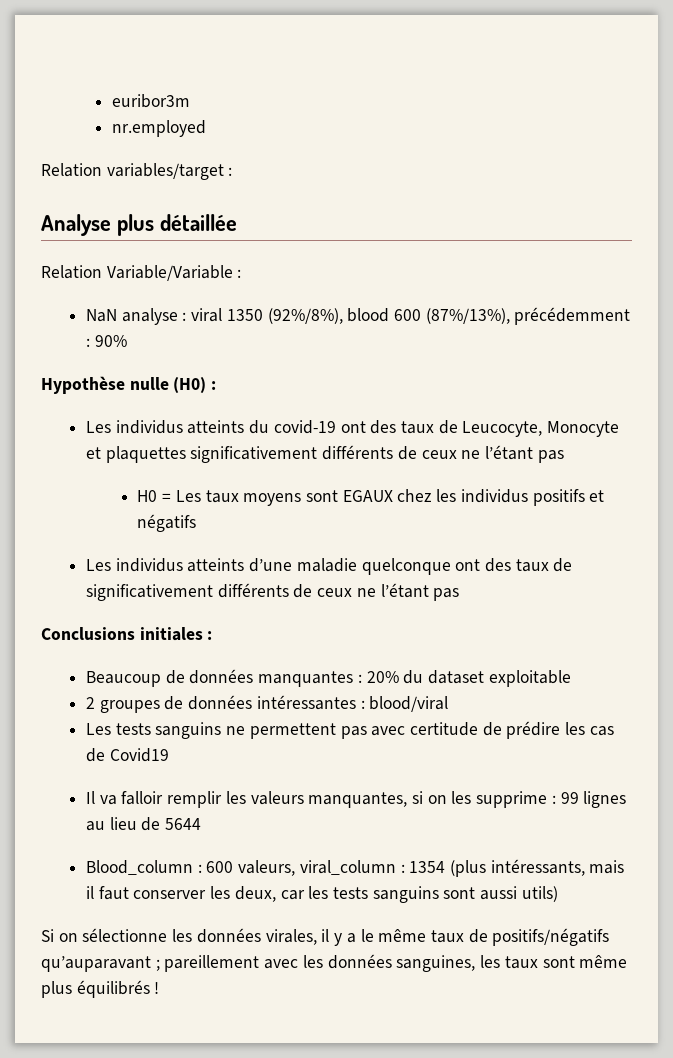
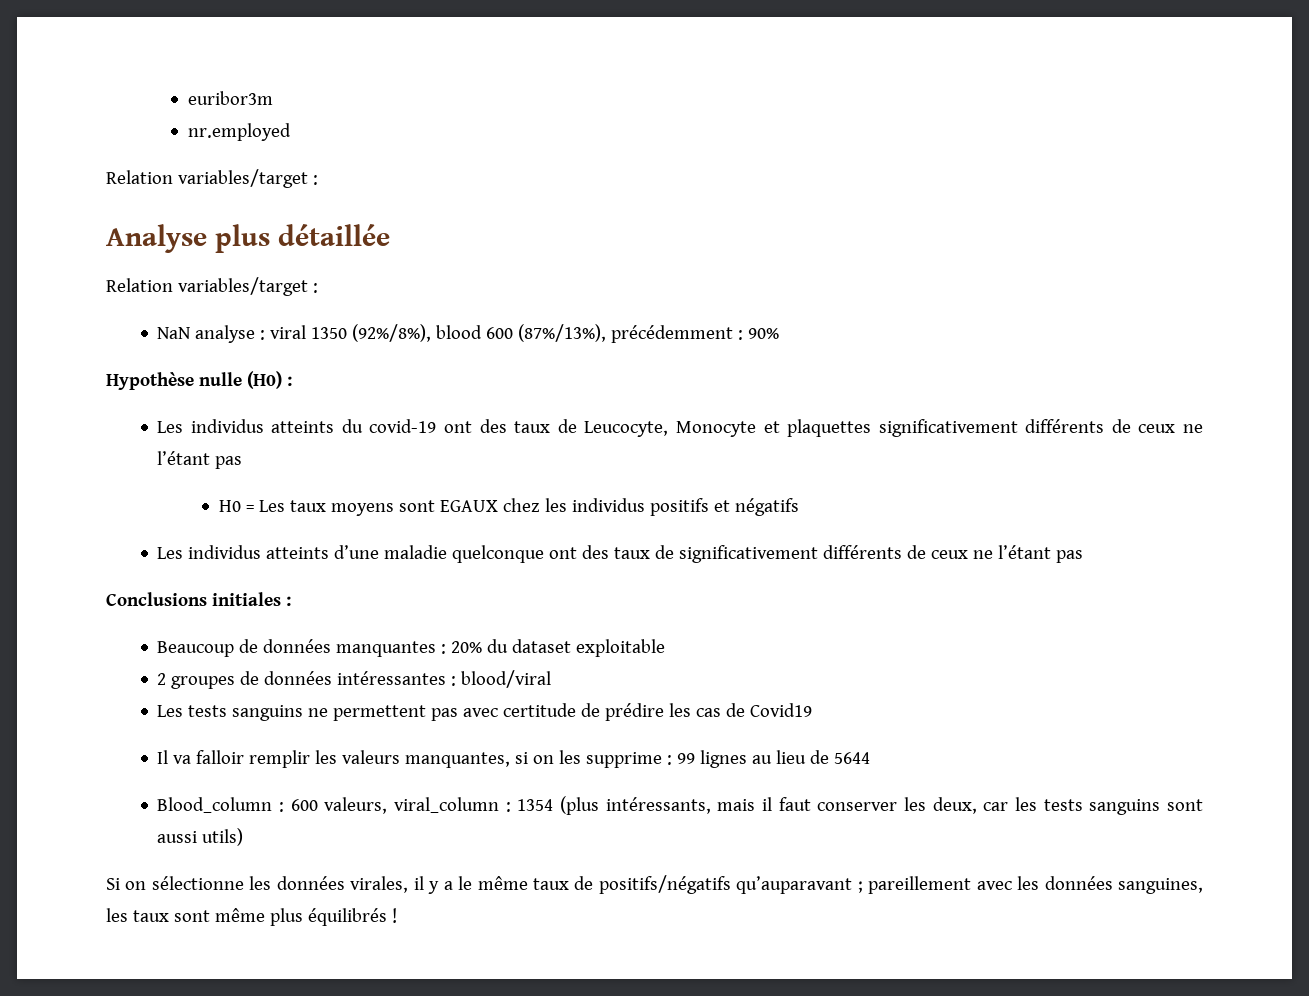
  Analyse plus détaillée
- Relation Variable/Variable :
+ Relation variables/target :

